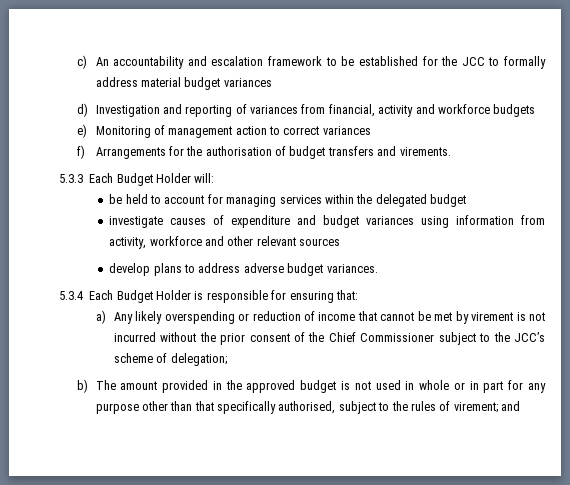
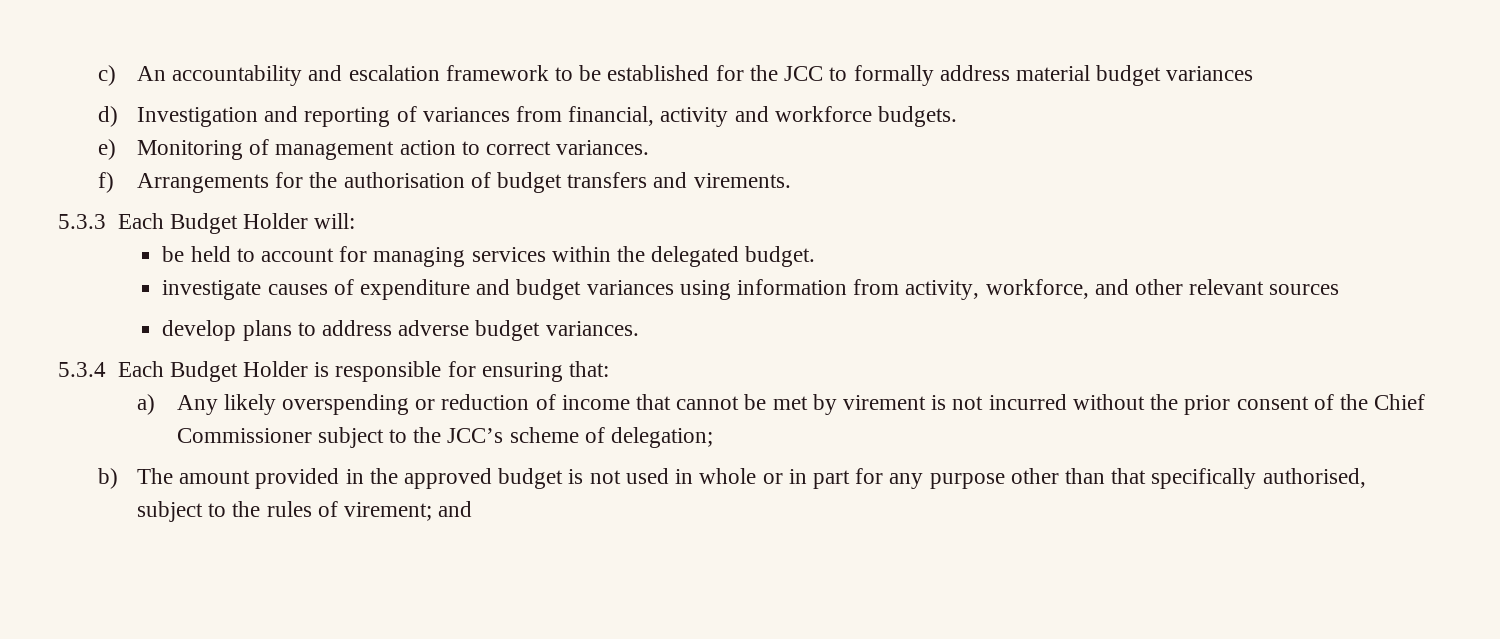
- d) Investigation and reporting of variances from financial, activity and workforce budgets
+ d) Investigation and reporting of variances from financial, activity and workforce budgets.
- e) Monitoring of management action to correct variances
+ e) Monitoring of management action to correct variances.
- be held to account for managing services within the delegated budget
+ be held to account for managing services within the delegated budget.
- investigate causes of expenditure and budget variances using information from activity, workforce and other relevant sources
+ investigate causes of expenditure and budget variances using information from activity, workforce, and other relevant sources

